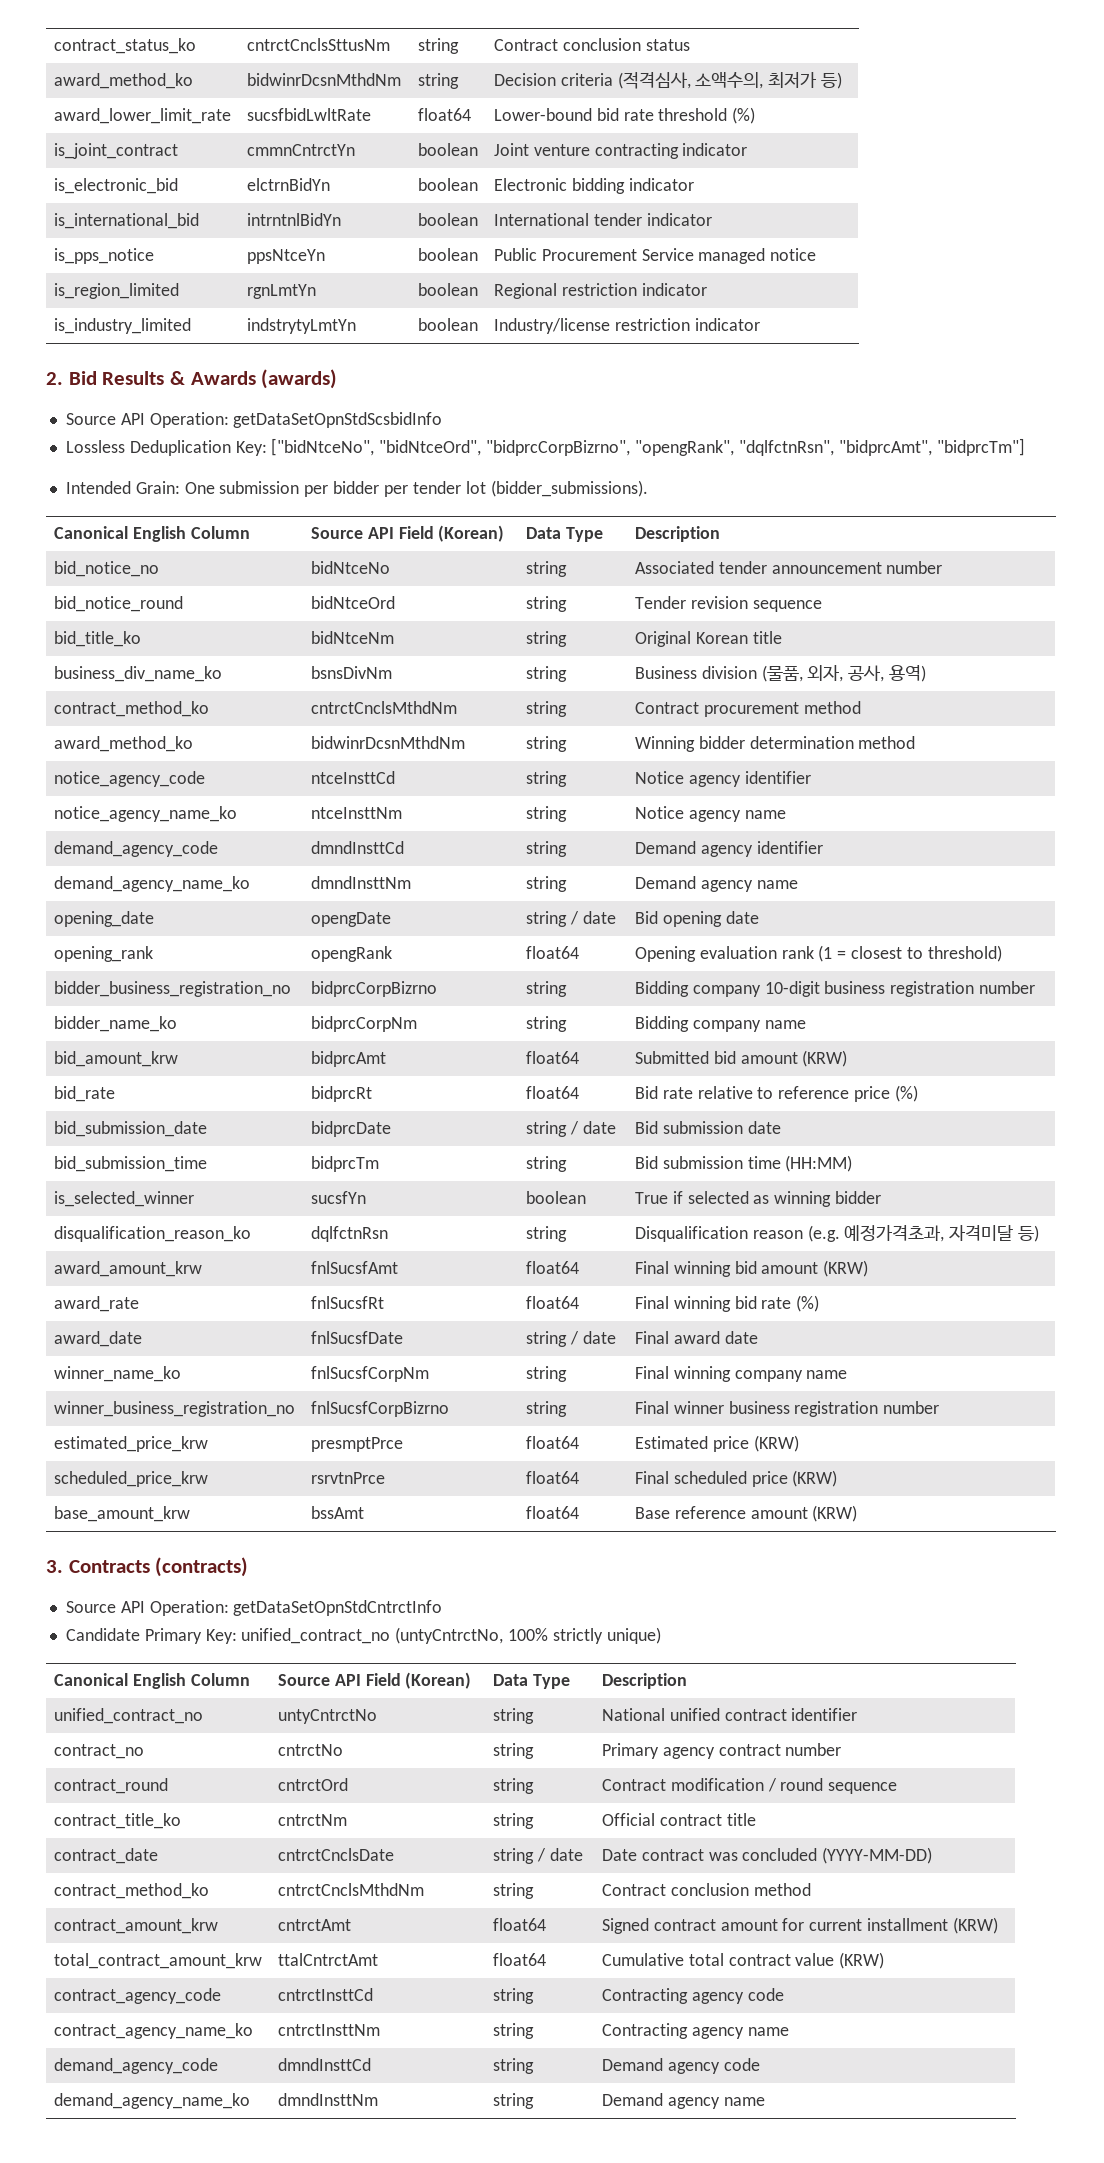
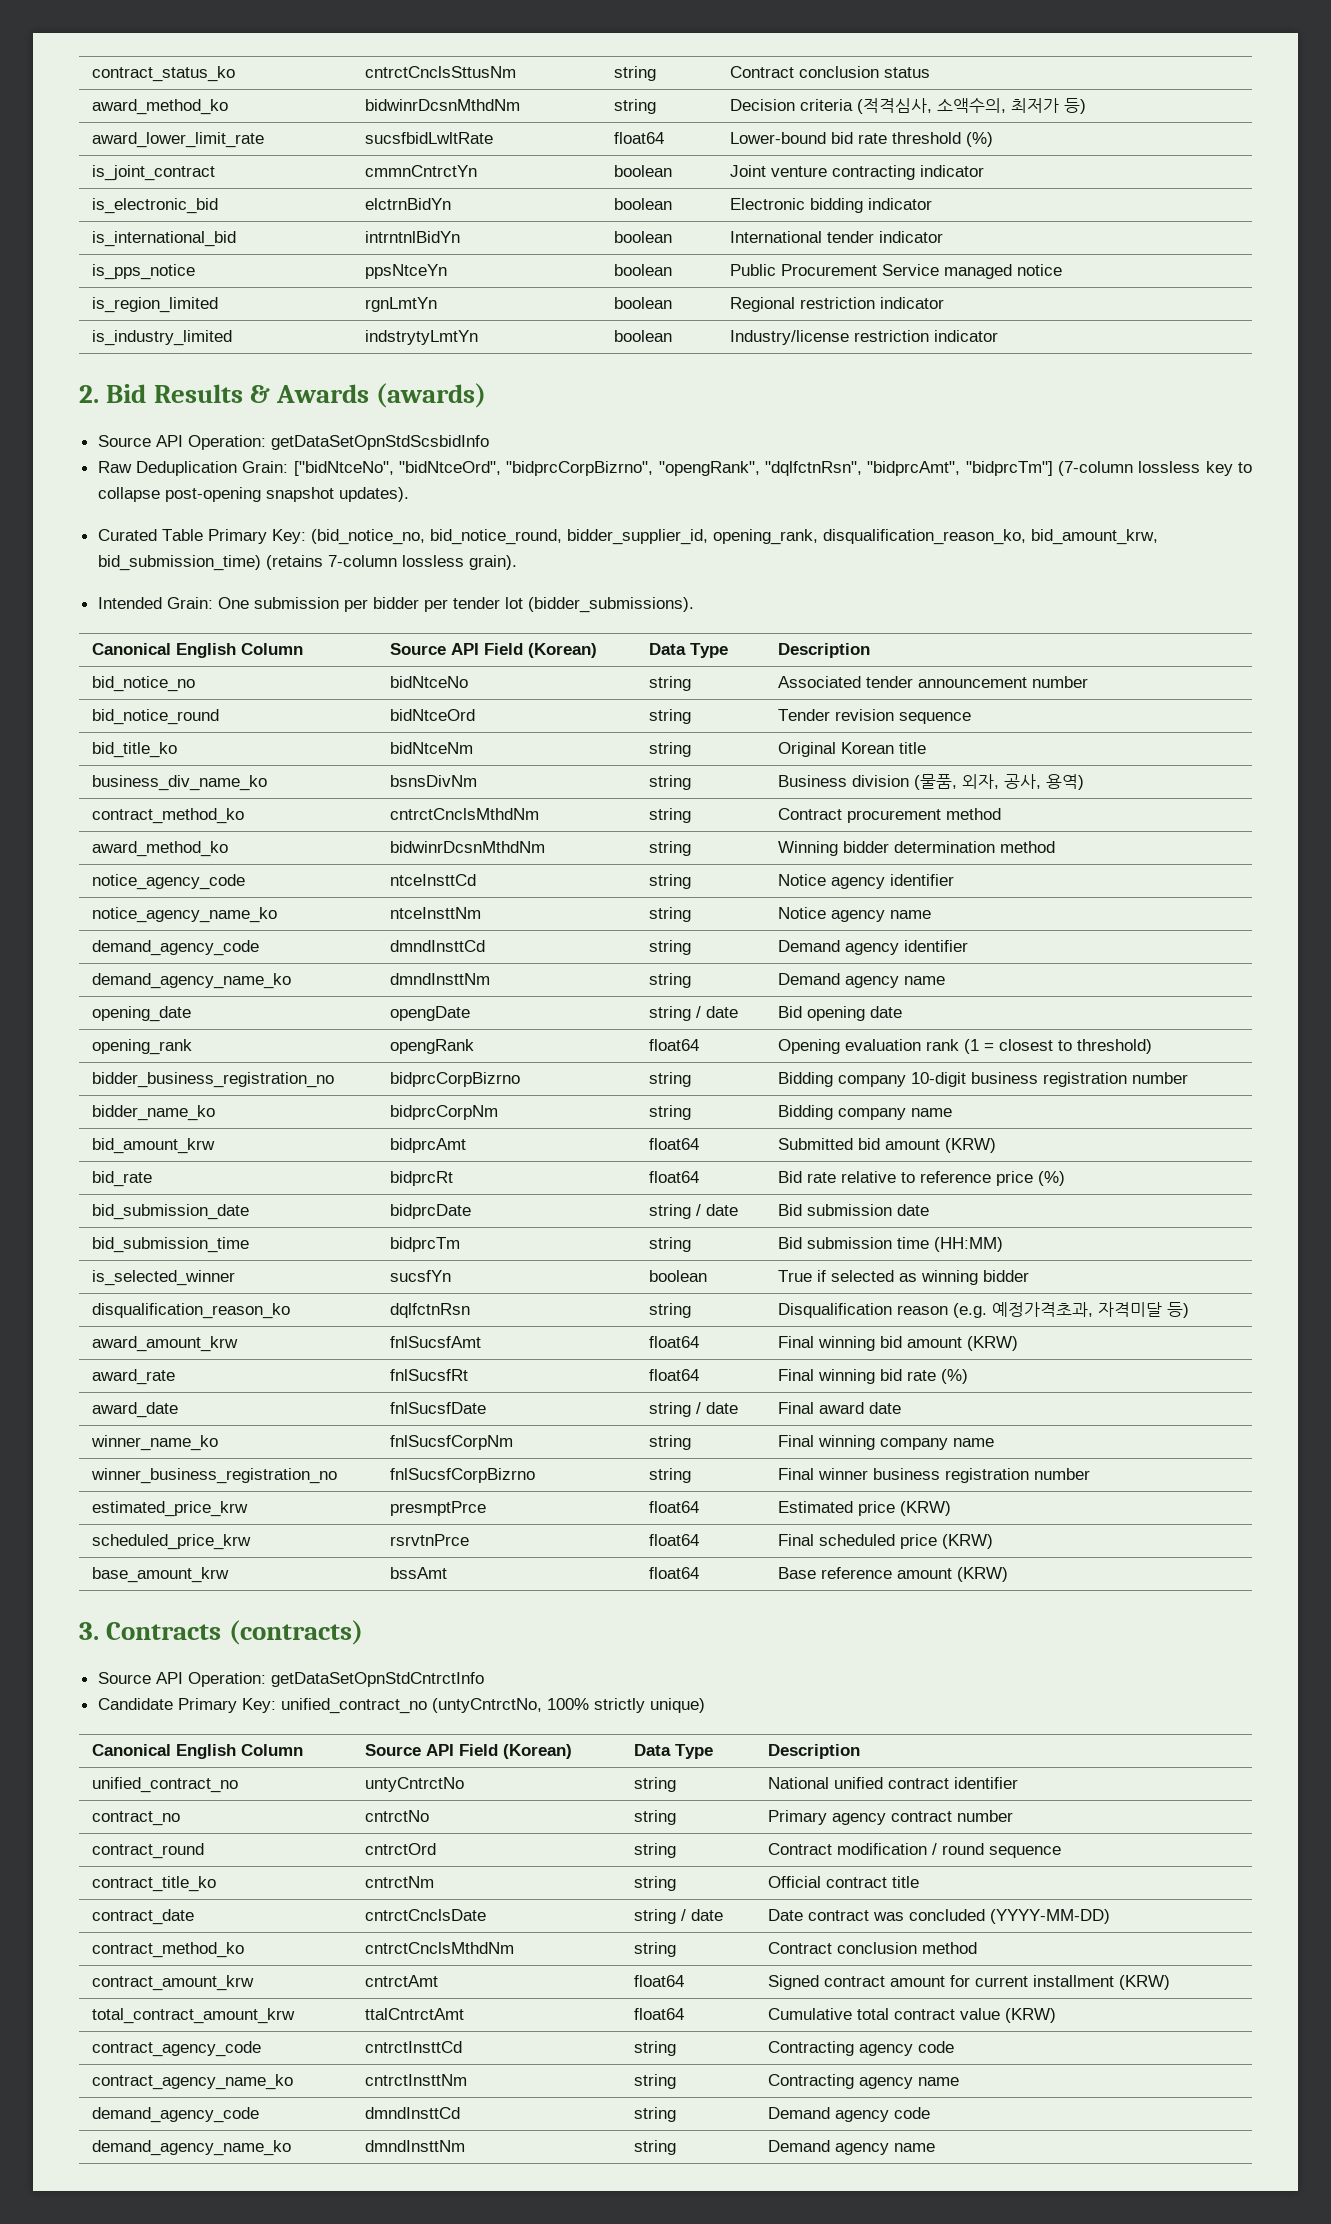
- Lossless Deduplication Key: ["bidNtceNo", "bidNtceOrd", "bidprcCorpBizrno", "opengRank", "dqlfctnRsn", "bidprcAmt", "bidprcTm"]
+ Raw Deduplication Grain: ["bidNtceNo", "bidNtceOrd", "bidprcCorpBizrno", "opengRank", "dqlfctnRsn", "bidprcAmt", "bidprcTm"] (7-column lossless key to collapse post-opening snapshot updates).
+ Curated Table Primary Key: (bid_notice_no, bid_notice_round, bidder_supplier_id, opening_rank, disqualification_reason_ko, bid_amount_krw, bid_submission_time) (retains 7-column lossless grain).

